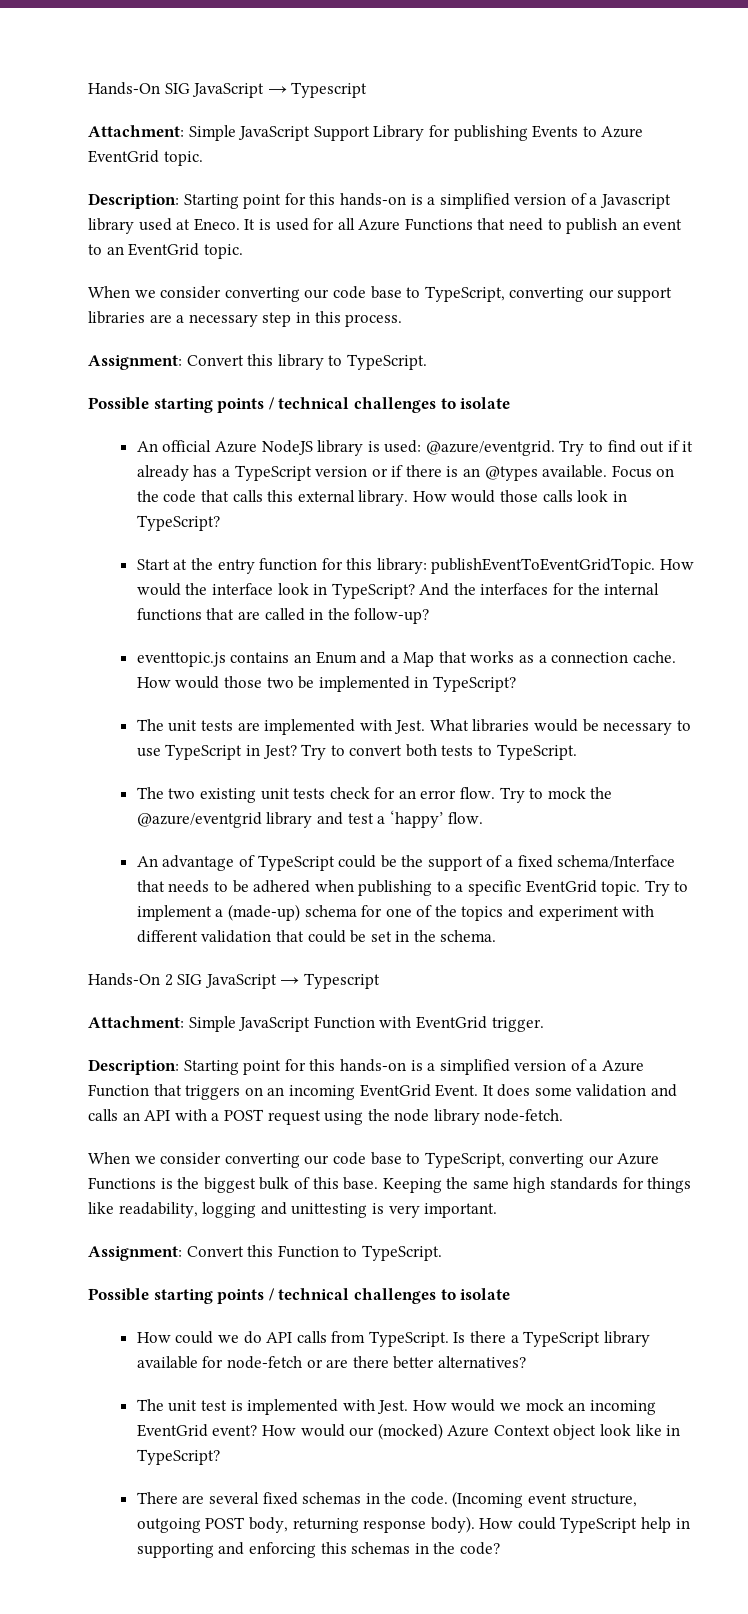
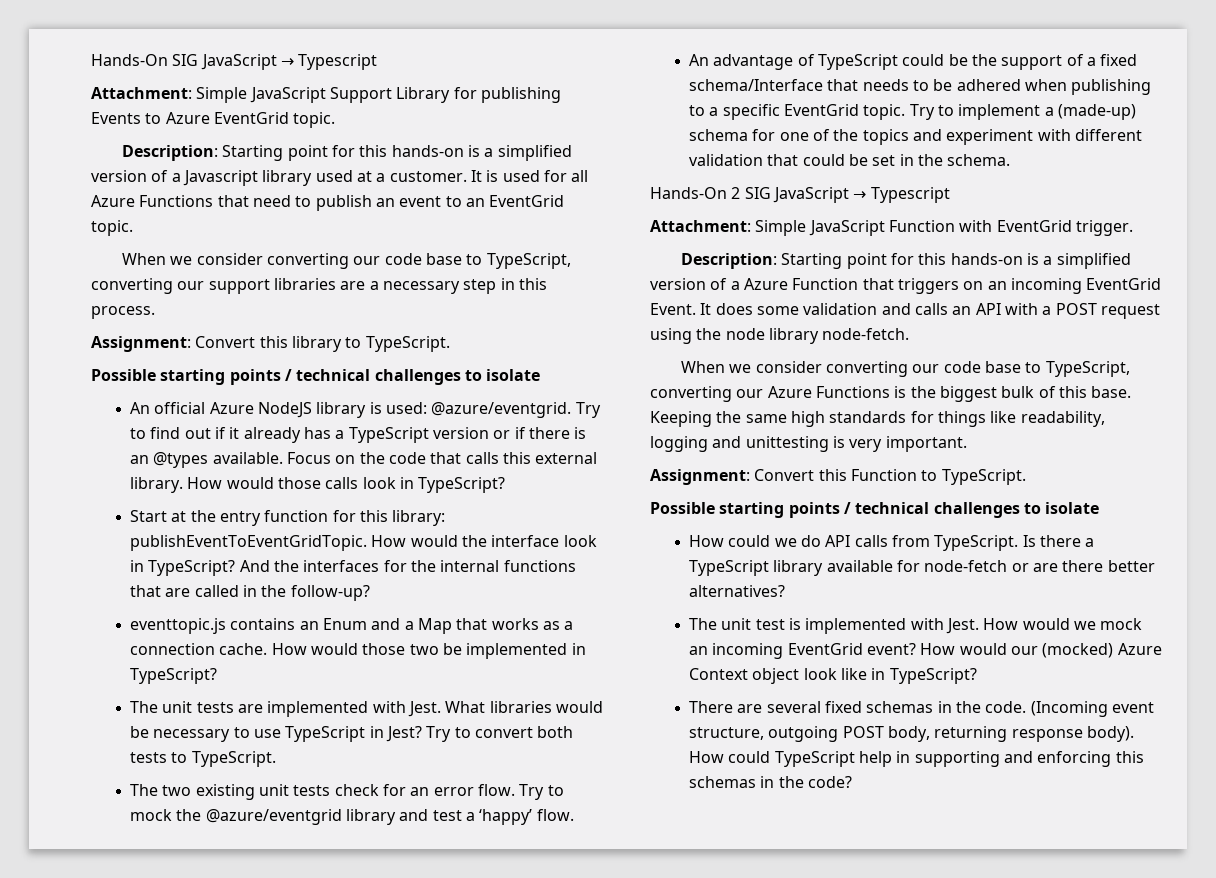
- Description: Starting point for this hands-on is a simplified version of a Javascript library used at Eneco.
+ Description: Starting point for this hands-on is a simplified version of a Javascript library used at a customer.

